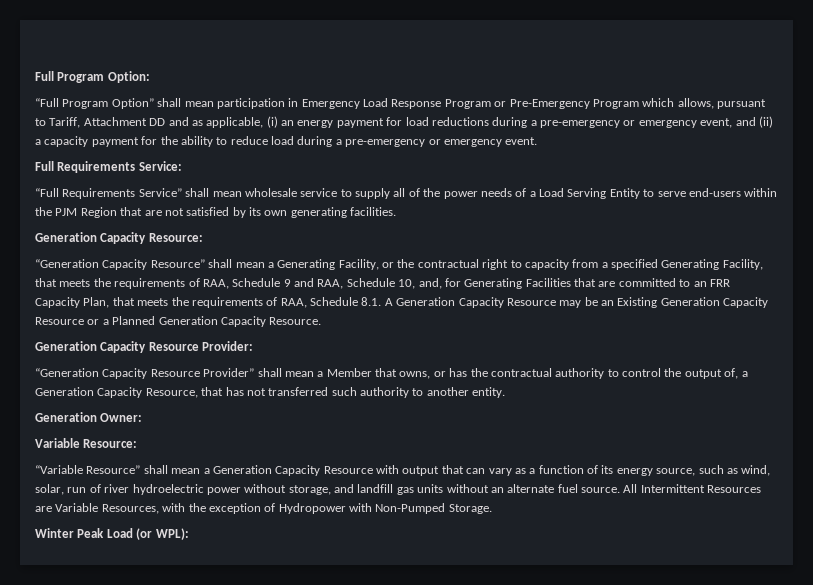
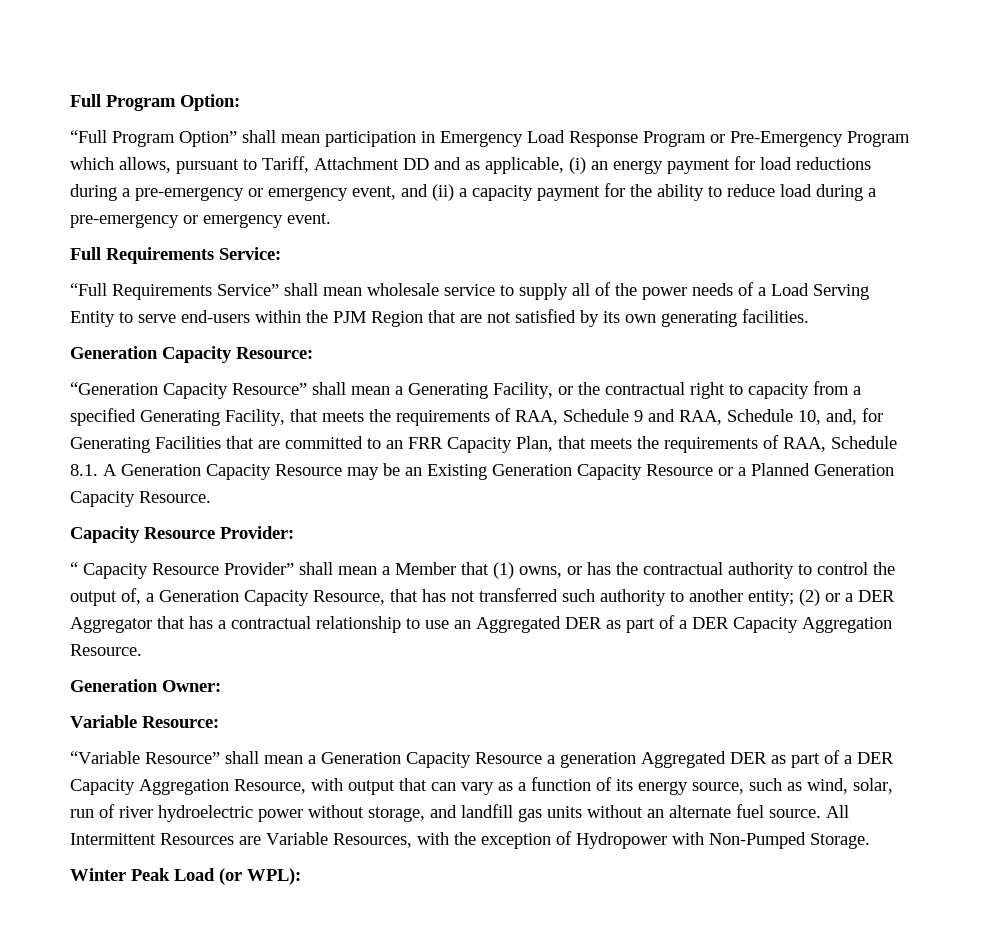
- Generation Capacity Resource Provider:
+ Capacity Resource Provider:
- “Generation Capacity Resource Provider” shall mean a Member that owns, or has the contractual authority to control the output of, a Generation Capacity Resource, that has not transferred such authority to another entity.
+ “ Capacity Resource Provider” shall mean a Member that (1) owns, or has the contractual authority to control the output of, a Generation Capacity Resource, that has not transferred such authority to another entity; (2) or a DER Aggregator that has a contractual relationship to use an Aggregated DER as part of a DER Capacity Aggregation Resource.
- “Variable Resource” shall mean a Generation Capacity Resource with output that can vary as a function of its energy source, such as wind, solar, run of river hydroelectric power without storage, and landfill gas units without an alternate fuel source.
+ “Variable Resource” shall mean a Generation Capacity Resource a generation Aggregated DER as part of a DER Capacity Aggregation Resource, with output that can vary as a function of its energy source, such as wind, solar, run of river hydroelectric power without storage, and landfill gas units without an alternate fuel source.

